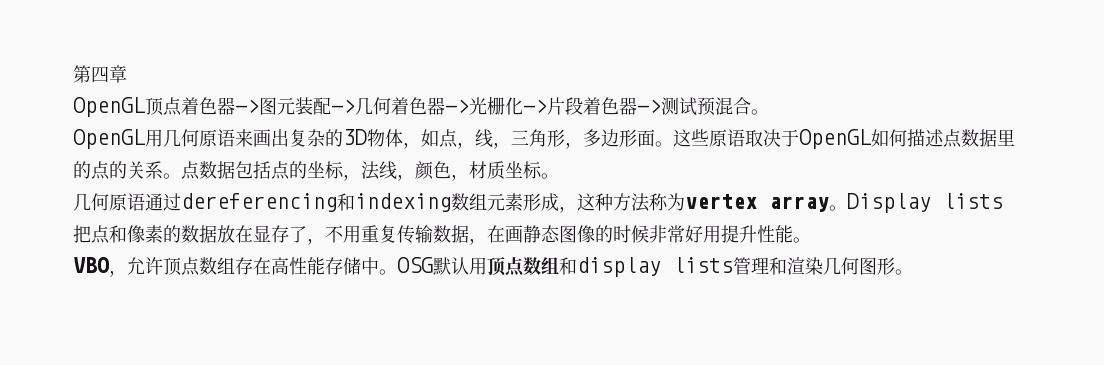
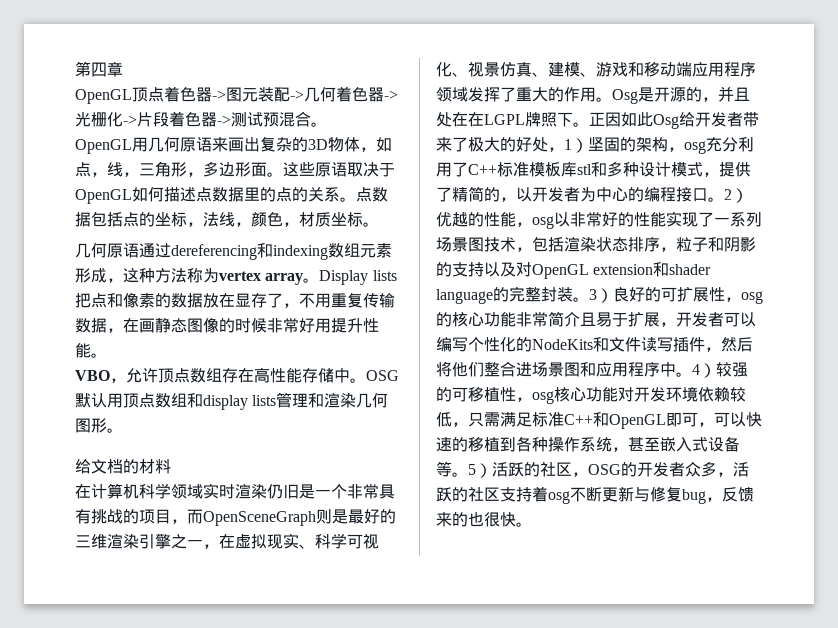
+ 给文档的材料
+ 在计算机科学领域实时渲染仍旧是一个非常具有挑战的项目，而OpenSceneGraph则是最好的三维渲染引擎之一，在虚拟现实、科学可视化、视景仿真、建模、游戏和移动端应用程序领域发挥了重大的作用。Osg是开源的，并且处在在LGPL牌照下。正因如此Osg给开发者带来了极大的好处，1）坚固的架构，osg充分利用了C++标准模板库stl和多种设计模式，提供了精简的，以开发者为中心的编程接口。2）优越的性能，osg以非常好的性能实现了一系列场景图技术，包括渲染状态排序，粒子和阴影的支持以及对OpenGL extension和shader language的完整封装。3）良好的可扩展性，osg的核心功能非常简介且易于扩展，开发者可以编写个性化的NodeKits和文件读写插件，然后将他们整合进场景图和应用程序中。4）较强的可移植性，osg核心功能对开发环境依赖较低，只需满足标准C++和OpenGL即可，可以快速的移植到各种操作系统，甚至嵌入式设备等。5）活跃的社区，OSG的开发者众多，活跃的社区支持着osg不断更新与修复bug，反馈来的也很快。

